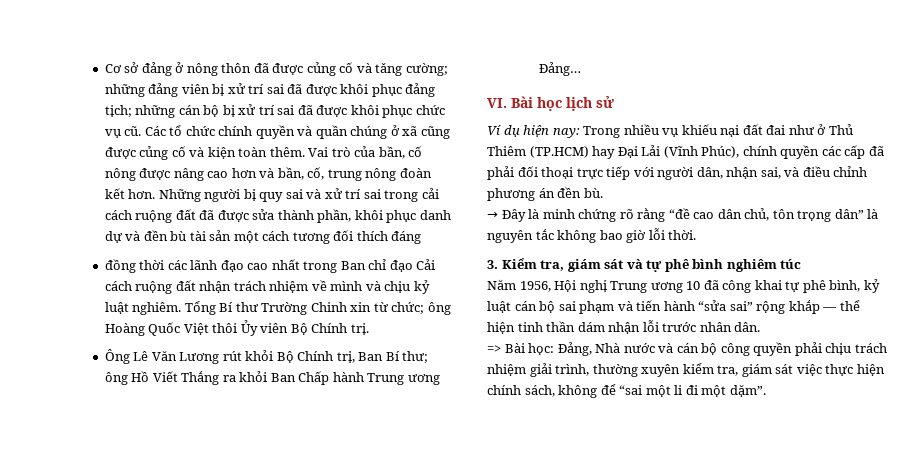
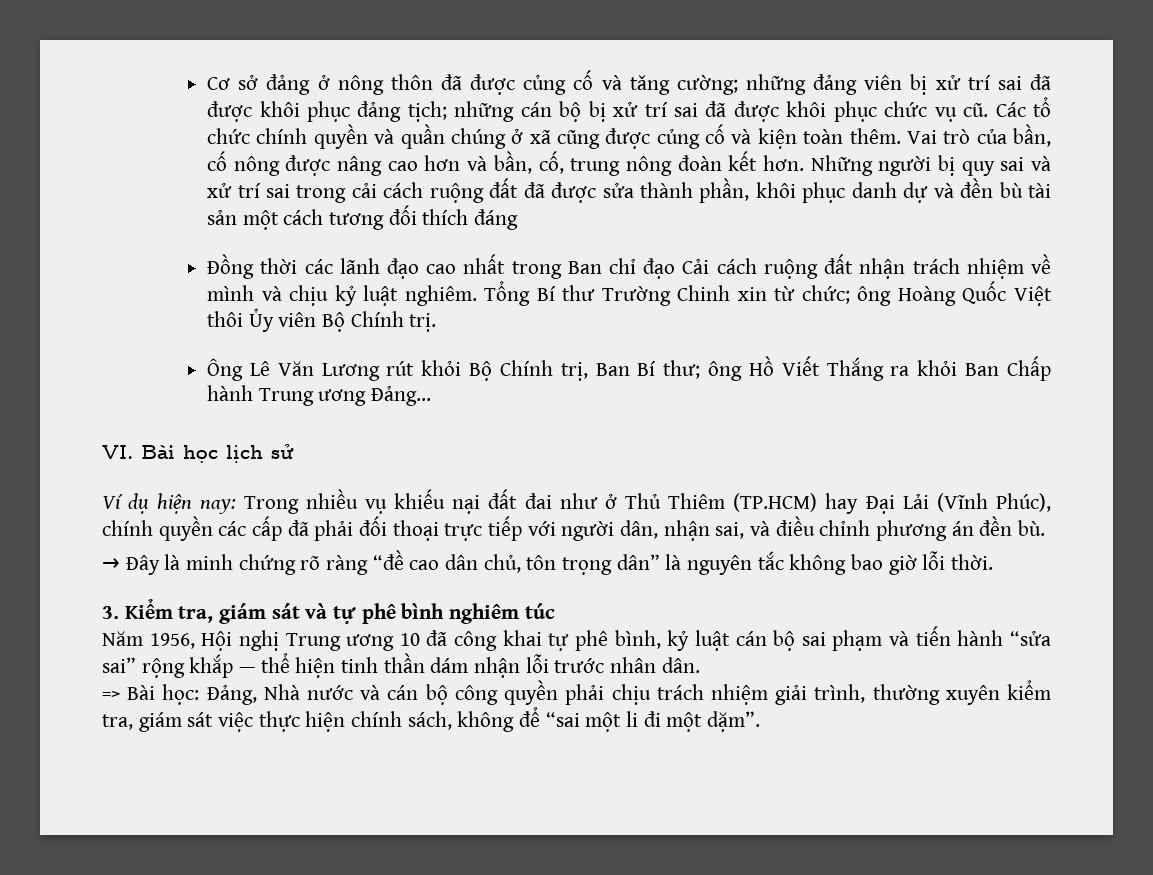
- đồng thời các lãnh đạo cao nhất trong Ban chỉ đạo Cải cách ruộng đất nhận trách nhiệm về mình và chịu kỷ luật nghiêm.
+ Đồng thời các lãnh đạo cao nhất trong Ban chỉ đạo Cải cách ruộng đất nhận trách nhiệm về mình và chịu kỷ luật nghiêm.
- → Đây là minh chứng rõ rằng “đề cao dân chủ, tôn trọng dân” là nguyên tắc không bao giờ lỗi thời.
+ → Đây là minh chứng rõ ràng “đề cao dân chủ, tôn trọng dân” là nguyên tắc không bao giờ lỗi thời.

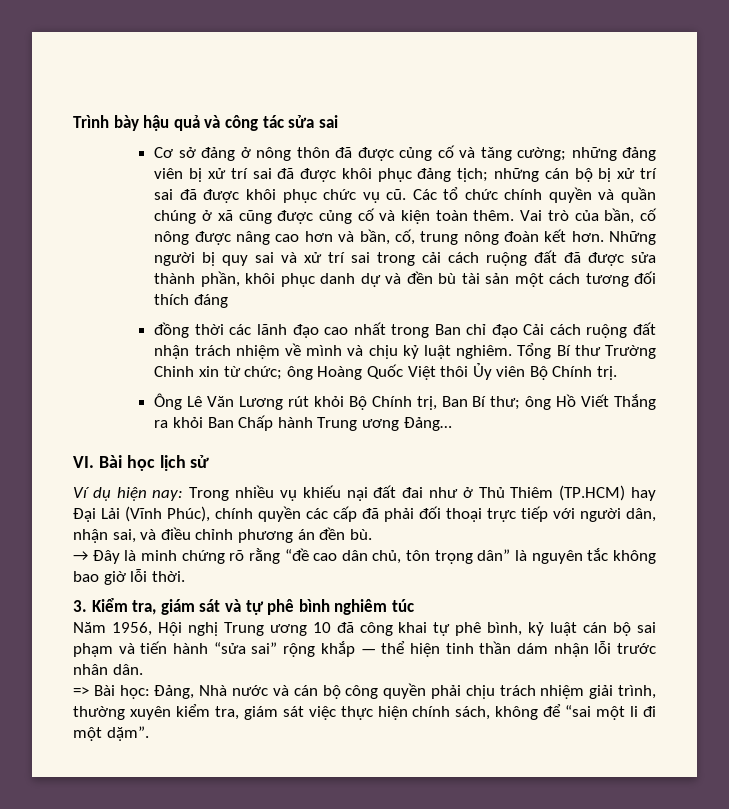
+ Trình bày hậu quả và công tác sửa sai
- Đồng thời các lãnh đạo cao nhất trong Ban chỉ đạo Cải cách ruộng đất nhận trách nhiệm về mình và chịu kỷ luật nghiêm.
+ đồng thời các lãnh đạo cao nhất trong Ban chỉ đạo Cải cách ruộng đất nhận trách nhiệm về mình và chịu kỷ luật nghiêm.
- → Đây là minh chứng rõ ràng “đề cao dân chủ, tôn trọng dân” là nguyên tắc không bao giờ lỗi thời.
+ → Đây là minh chứng rõ rằng “đề cao dân chủ, tôn trọng dân” là nguyên tắc không bao giờ lỗi thời.

